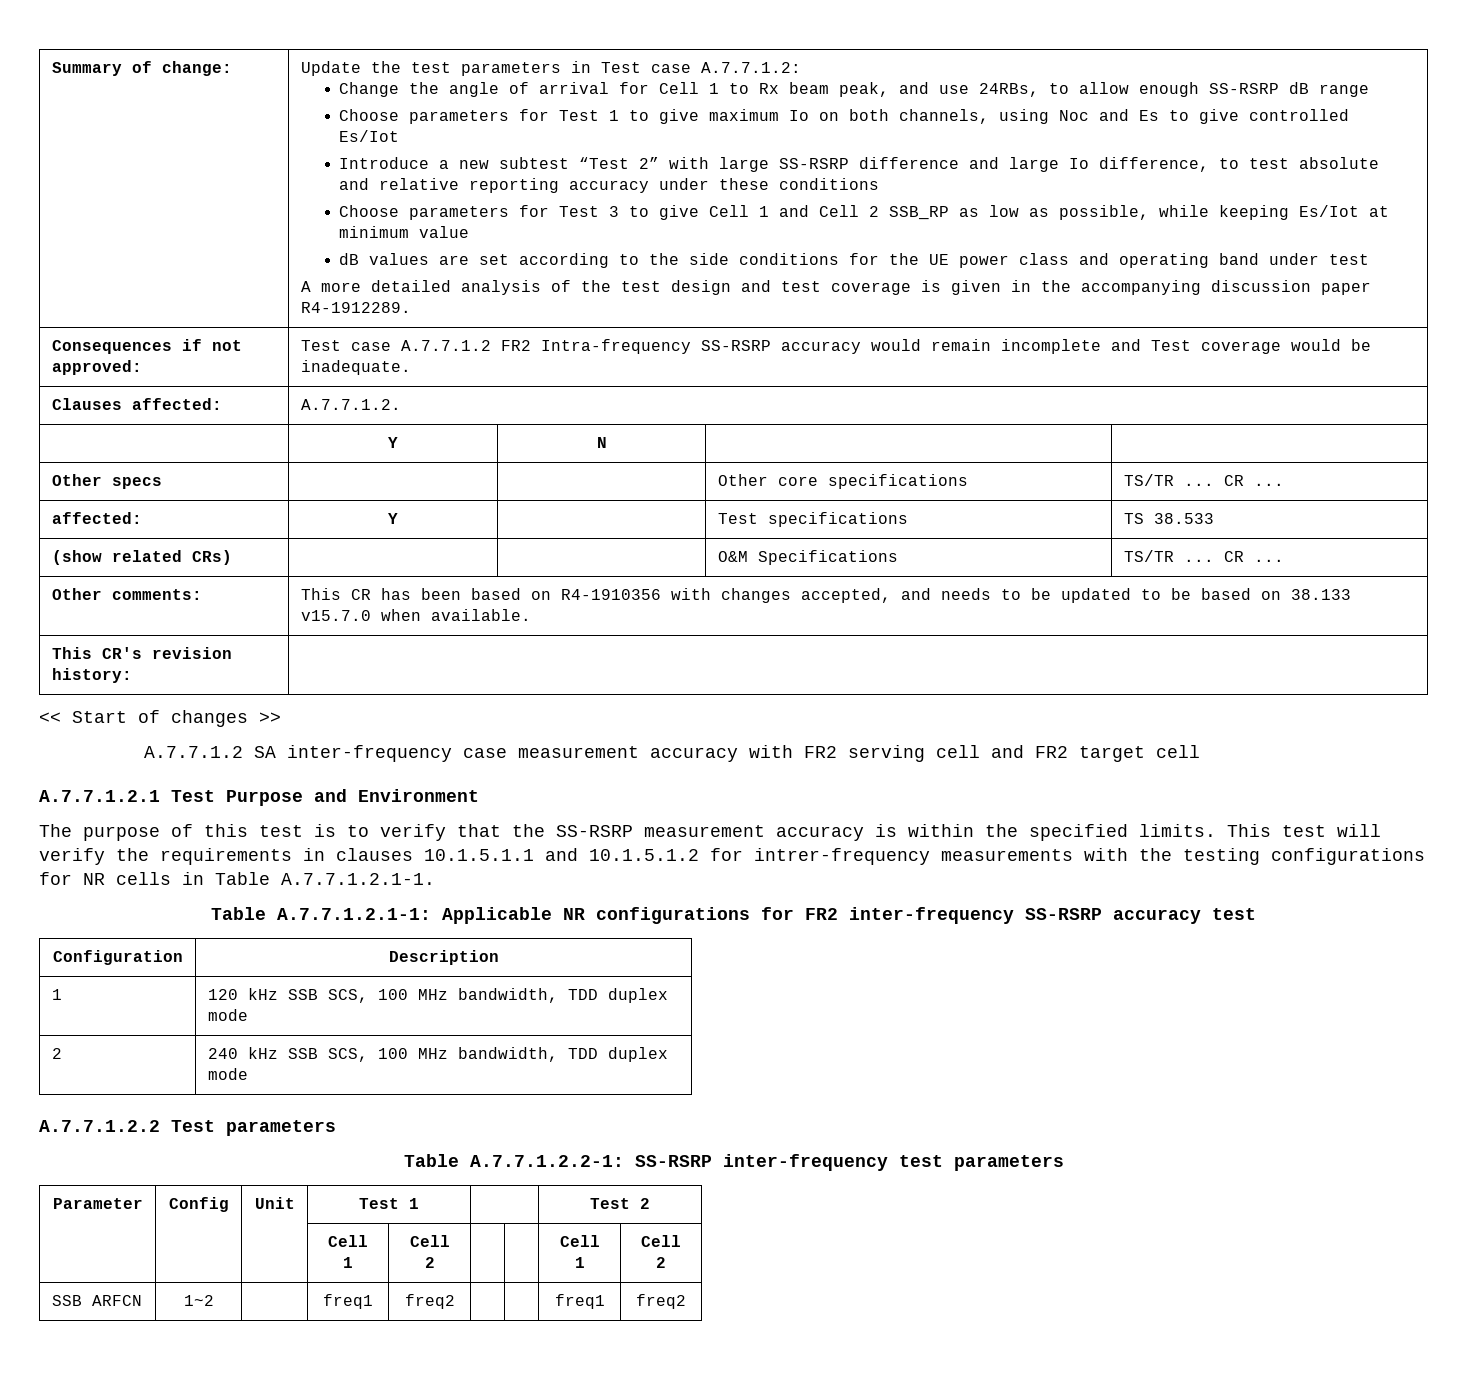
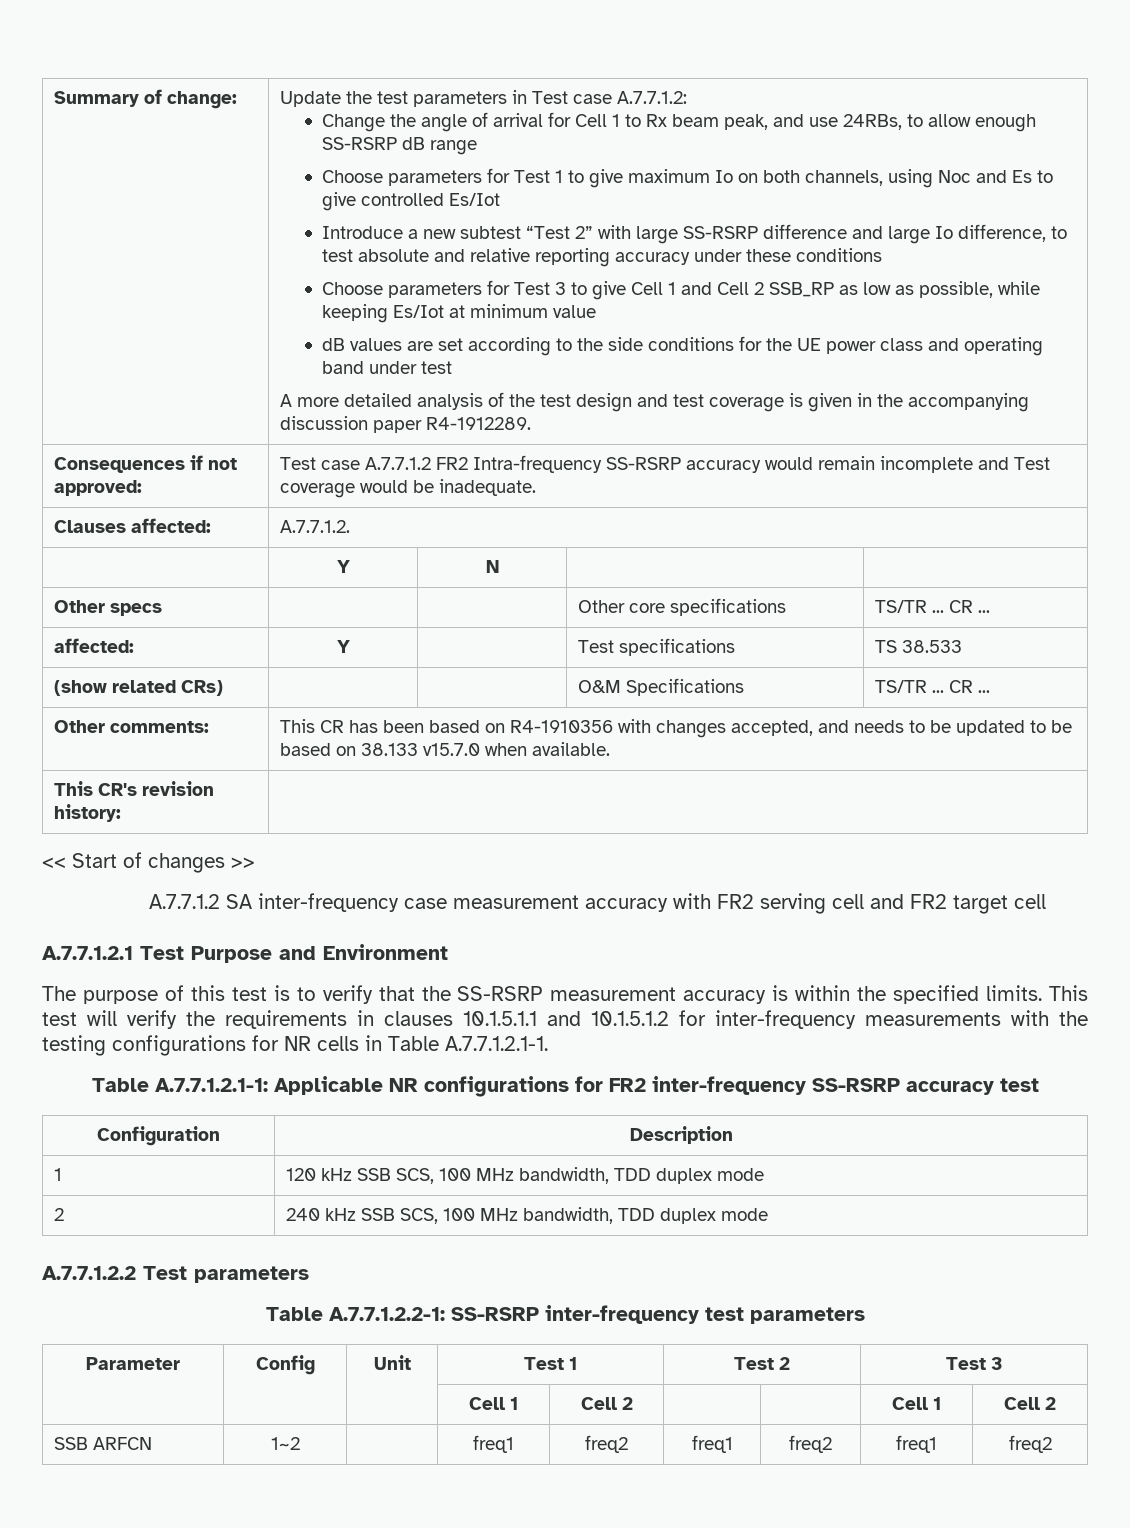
- This test will verify the requirements in clauses 10.1.5.1.1 and 10.1.5.1.2 for intrer-frequency measurements with the testing configurations for NR cells in Table A.7.7.1.2.1-1.
+ This test will verify the requirements in clauses 10.1.5.1.1 and 10.1.5.1.2 for inter-frequency measurements with the testing configurations for NR cells in Table A.7.7.1.2.1-1.
- Parameter | Config | Unit | Test 1 | | Test 2
+ Parameter | Config | Unit | Test 1 | Test 2 | Test 3
- SSB ARFCN | 1~2 | | freq1 | freq2 | | | freq1 | freq2
+ SSB ARFCN | 1~2 | | freq1 | freq2 | freq1 | freq2 | freq1 | freq2

